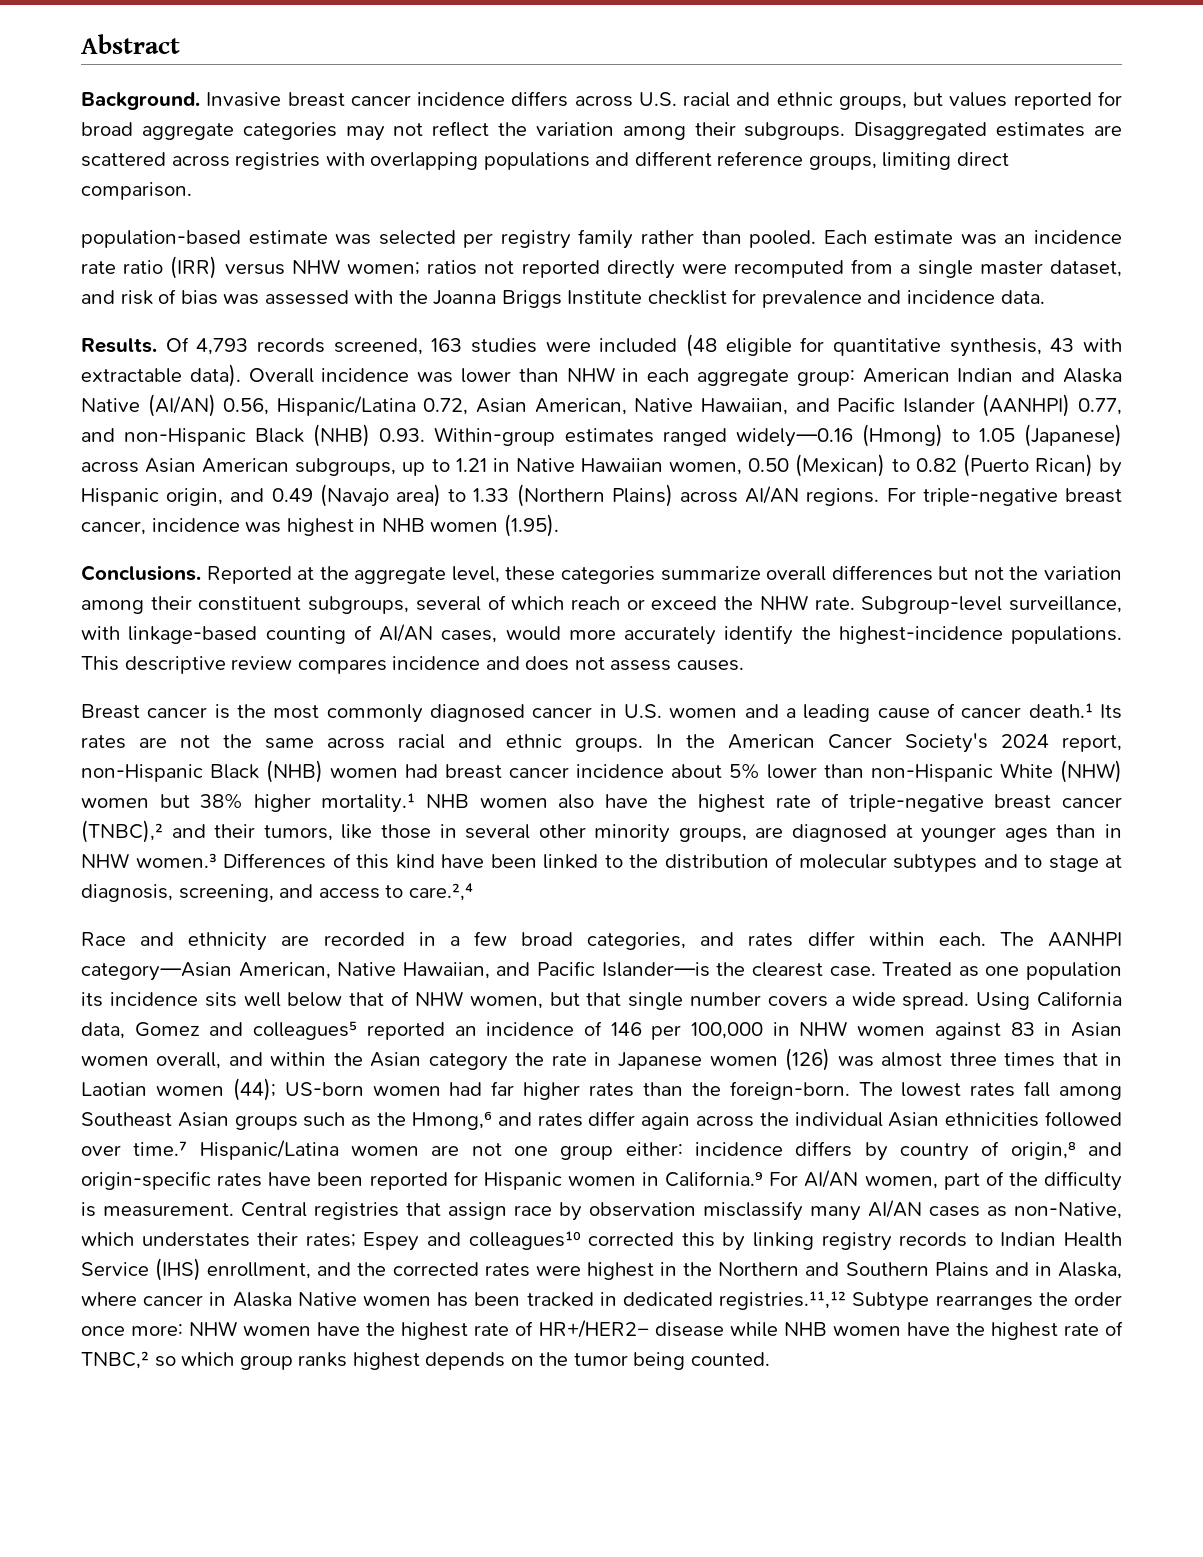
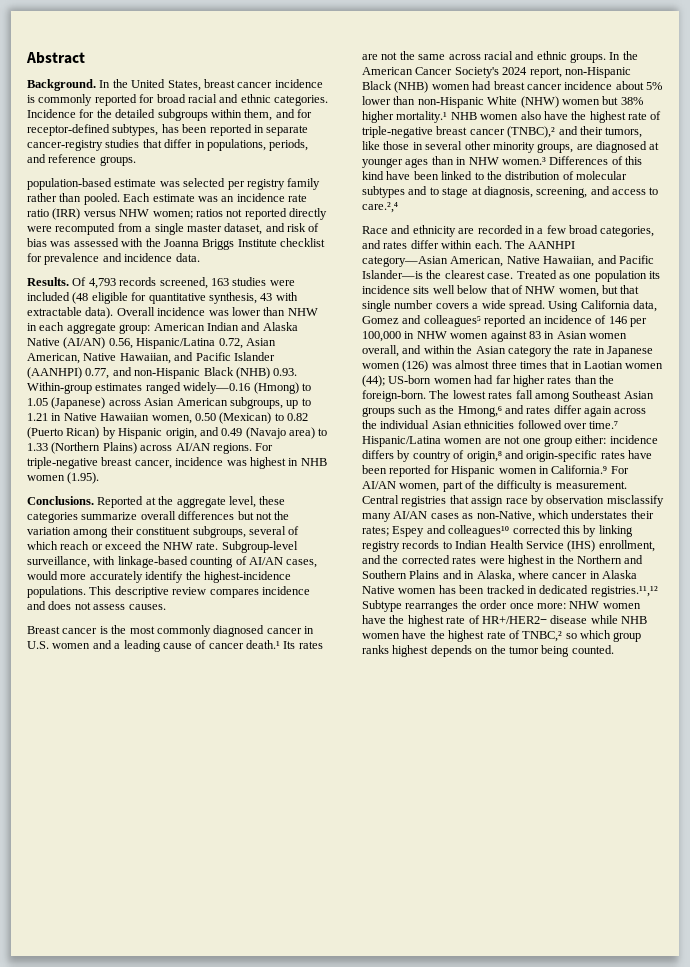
- Invasive breast cancer incidence differs across U.S. racial and ethnic groups, but values reported for broad aggregate categories may not reflect the variation among their subgroups. Disaggregated estimates are scattered across registries with overlapping populations and different reference groups, limiting direct comparison.
+ In the United States, breast cancer incidence is commonly reported for broad racial and ethnic categories. Incidence for the detailed subgroups within them, and for receptor-defined subtypes, has been reported in separate cancer-registry studies that differ in populations, periods, and reference groups.

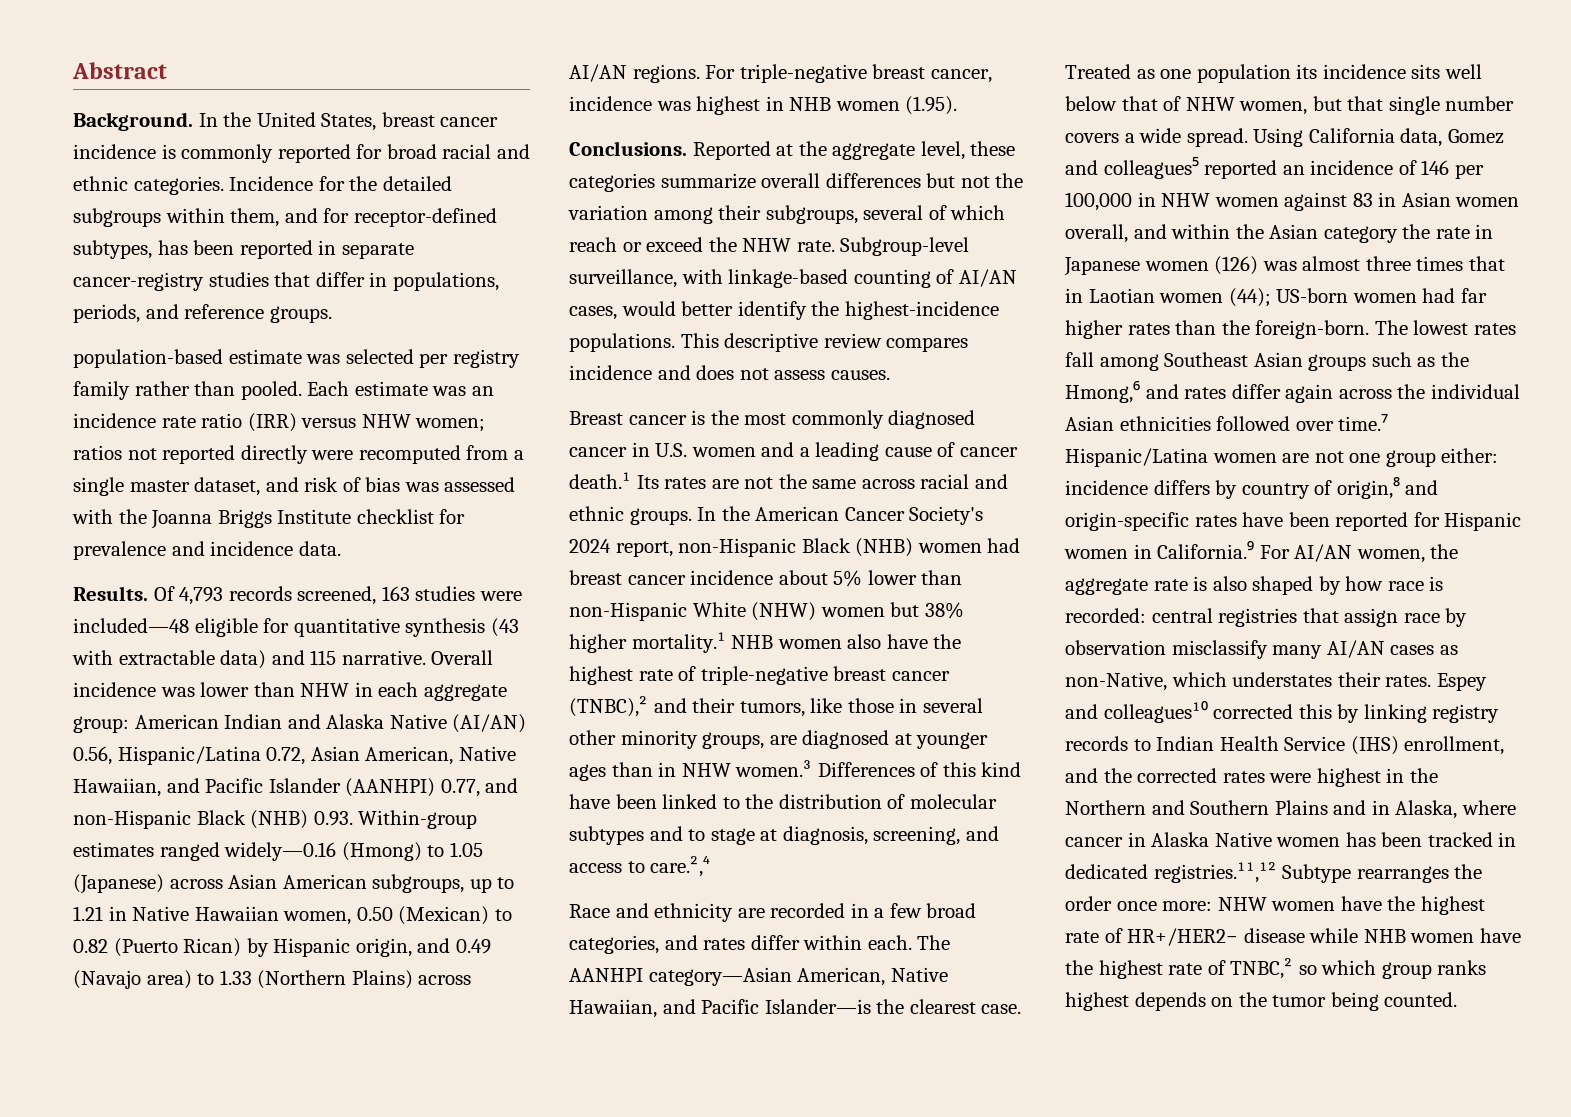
- Of 4,793 records screened, 163 studies were included (48 eligible for quantitative synthesis, 43 with extractable data).
+ Of 4,793 records screened, 163 studies were included—48 eligible for quantitative synthesis (43 with extractable data) and 115 narrative.
- Reported at the aggregate level, these categories summarize overall differences but not the variation among their constituent subgroups, several of which reach or exceed the NHW rate.
+ Reported at the aggregate level, these categories summarize overall differences but not the variation among their subgroups, several of which reach or exceed the NHW rate.
- Subgroup-level surveillance, with linkage-based counting of AI/AN cases, would more accurately identify the highest-incidence populations.
+ Subgroup-level surveillance, with linkage-based counting of AI/AN cases, would better identify the highest-incidence populations.
- incidence differs by country of origin,⁸ and origin-specific rates have been reported for Hispanic women in California.⁹ For AI/AN women, part of the difficulty is measurement. Central registries that assign race by observation misclassify many AI/AN cases as non-Native, which understates their rates;
+ incidence differs by country of origin,⁸ and origin-specific rates have been reported for Hispanic women in California.⁹ For AI/AN women, the aggregate rate is also shaped by how race is recorded: central registries that assign race by observation misclassify many AI/AN cases as non-Native, which understates their rates.

